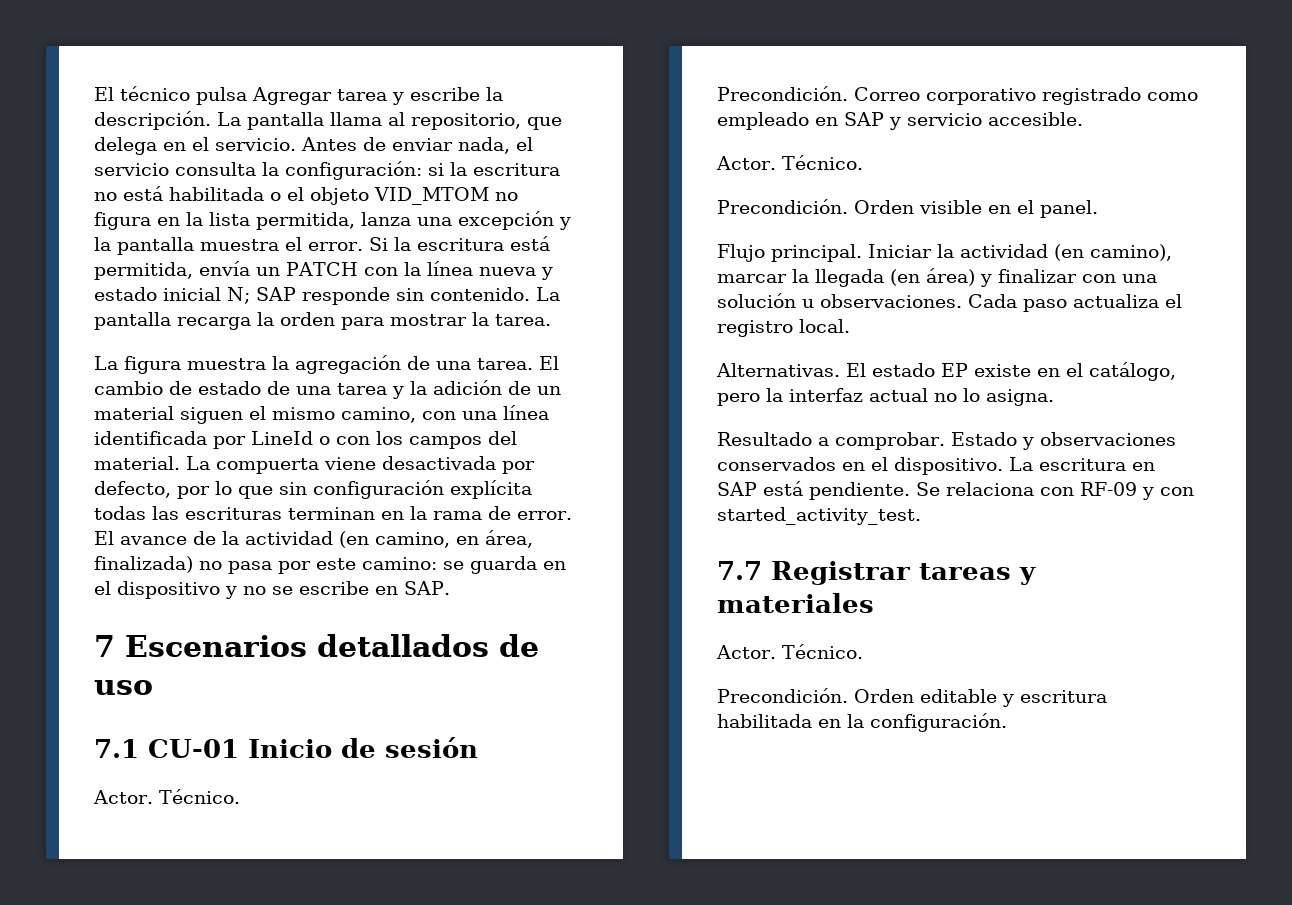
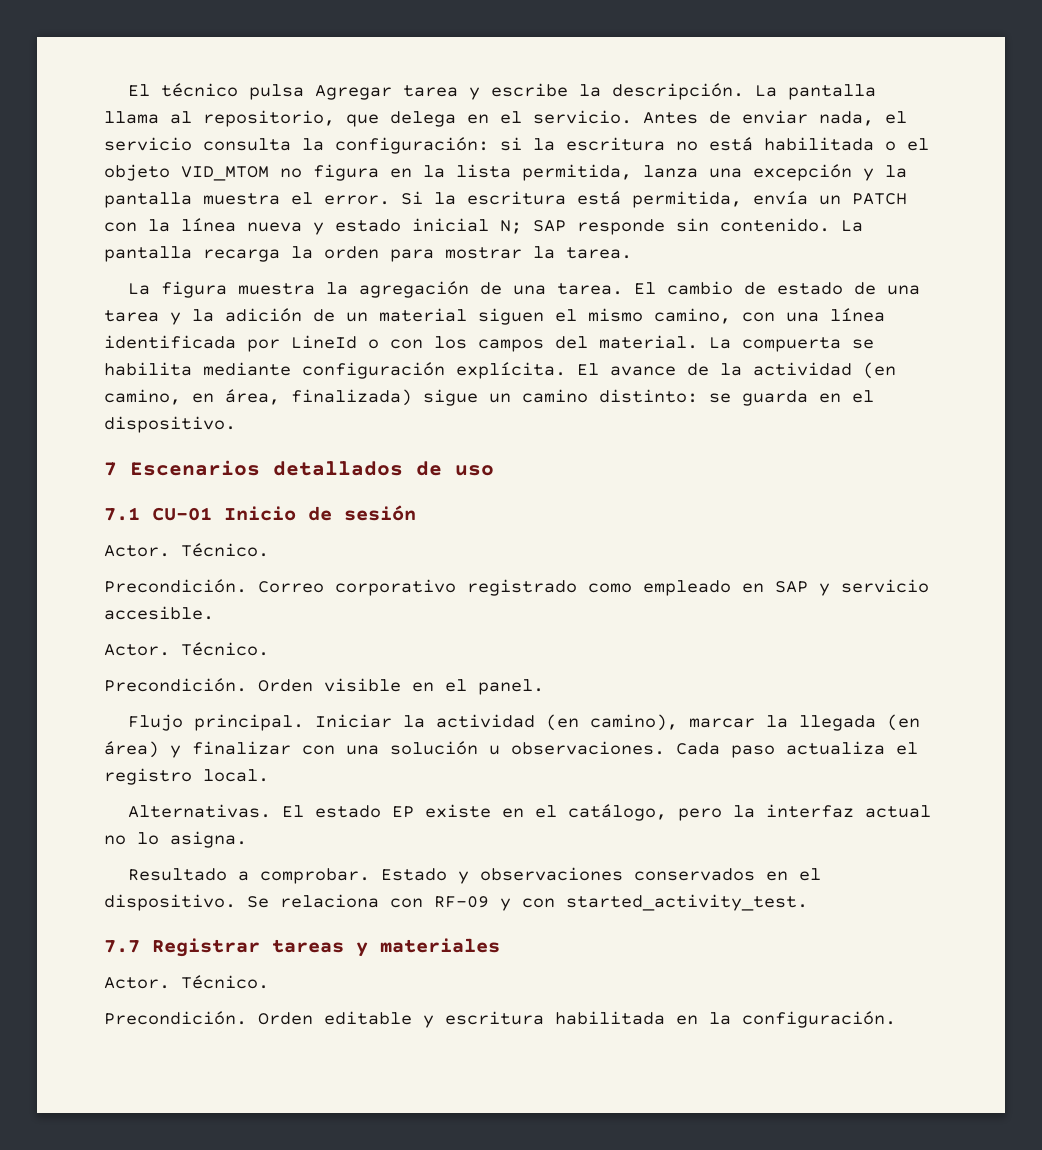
- La compuerta viene desactivada por defecto, por lo que sin configuración explícita todas las escrituras terminan en la rama de error.
+ La compuerta se habilita mediante configuración explícita.
- El avance de la actividad (en camino, en área, finalizada) no pasa por este camino: se guarda en el dispositivo y no se escribe en SAP.
+ El avance de la actividad (en camino, en área, finalizada) sigue un camino distinto: se guarda en el dispositivo.
- La escritura en SAP está pendiente.

